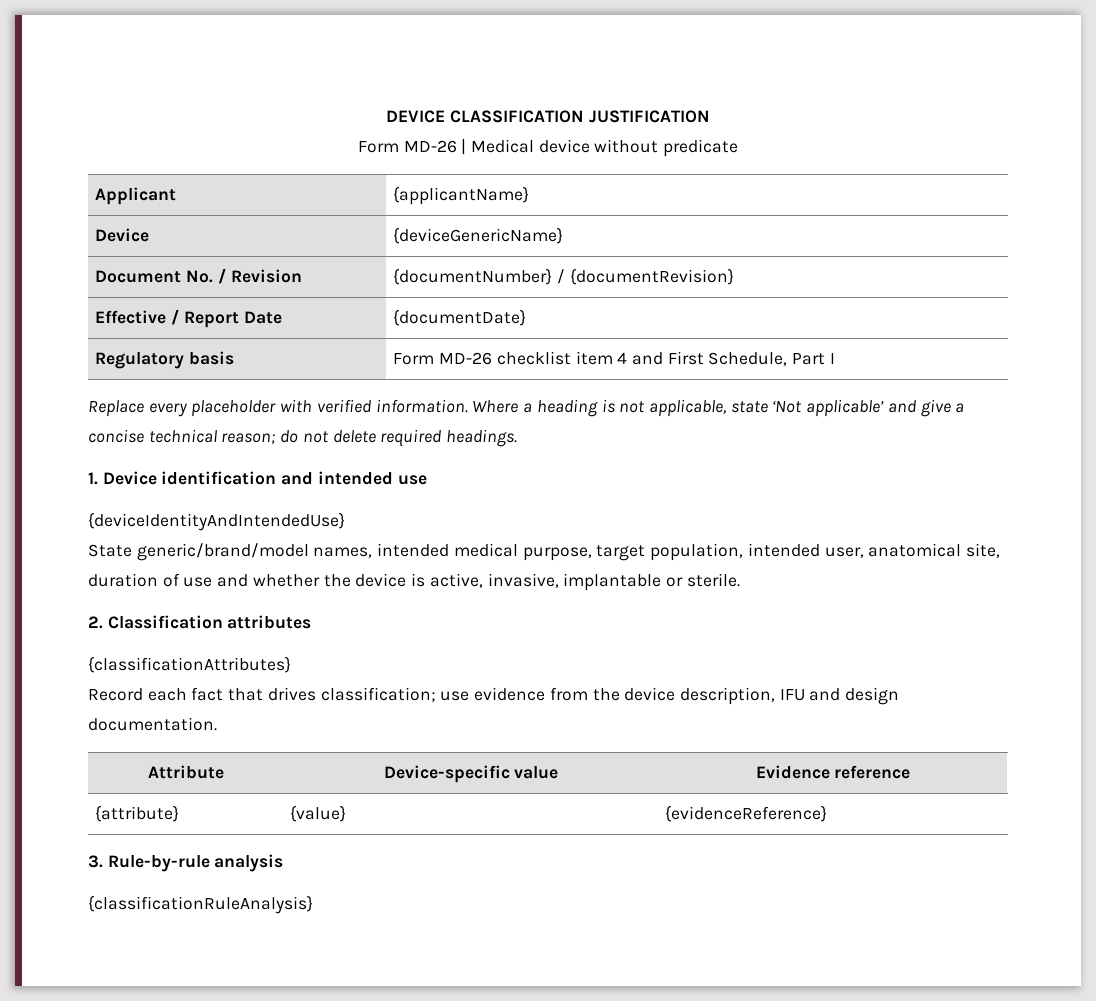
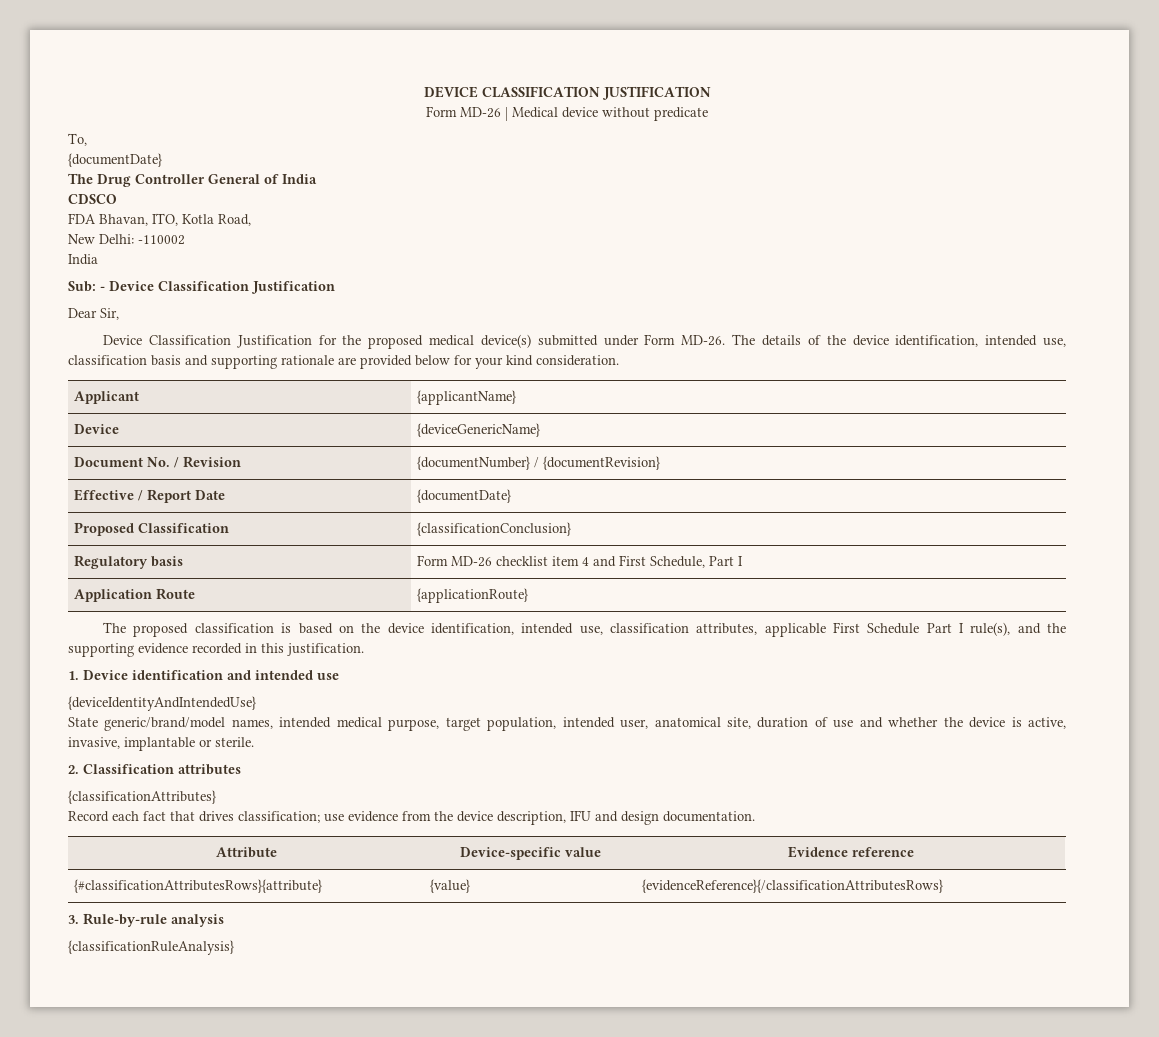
+ To,
+ {documentDate}
+ The Drug Controller General of India
+ CDSCO
+ FDA Bhavan, ITO, Kotla Road,
+ New Delhi: -110002
+ India
+ Sub: - Device Classification Justification
+ Dear Sir,
+ Device Classification Justification for the proposed medical device(s) submitted under Form MD-26. The details of the device identification, intended use, classification basis and supporting rationale are provided below for your kind consideration.
+ Proposed Classification | {classificationConclusion}
- Replace every placeholder with verified information. Where a heading is not applicable, state ‘Not applicable’ and give a concise technical reason; do not delete required headings.
+ Application Route | {applicationRoute}
+ The proposed classification is based on the device identification, intended use, classification attributes, applicable First Schedule Part I rule(s), and the supporting evidence recorded in this justification.
- {attribute} | {value} | {evidenceReference}
+ {#classificationAttributesRows}{attribute} | {value} | {evidenceReference}{/classificationAttributesRows}

